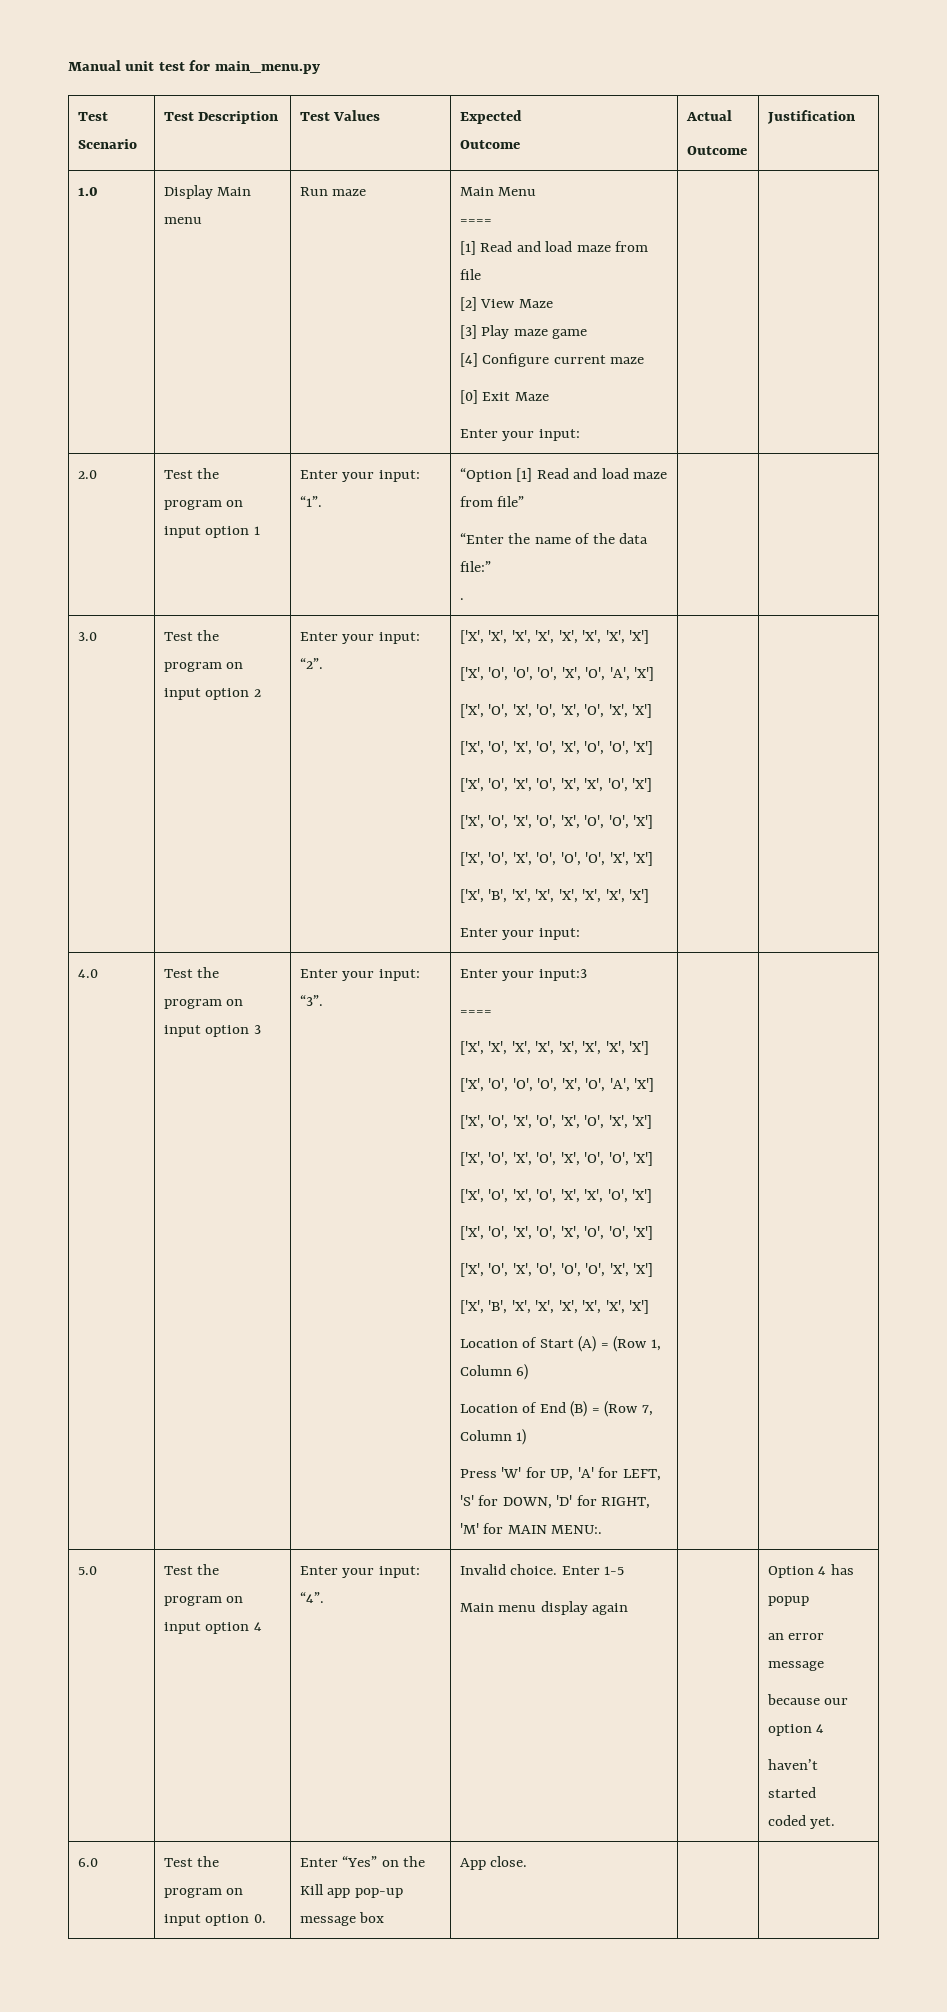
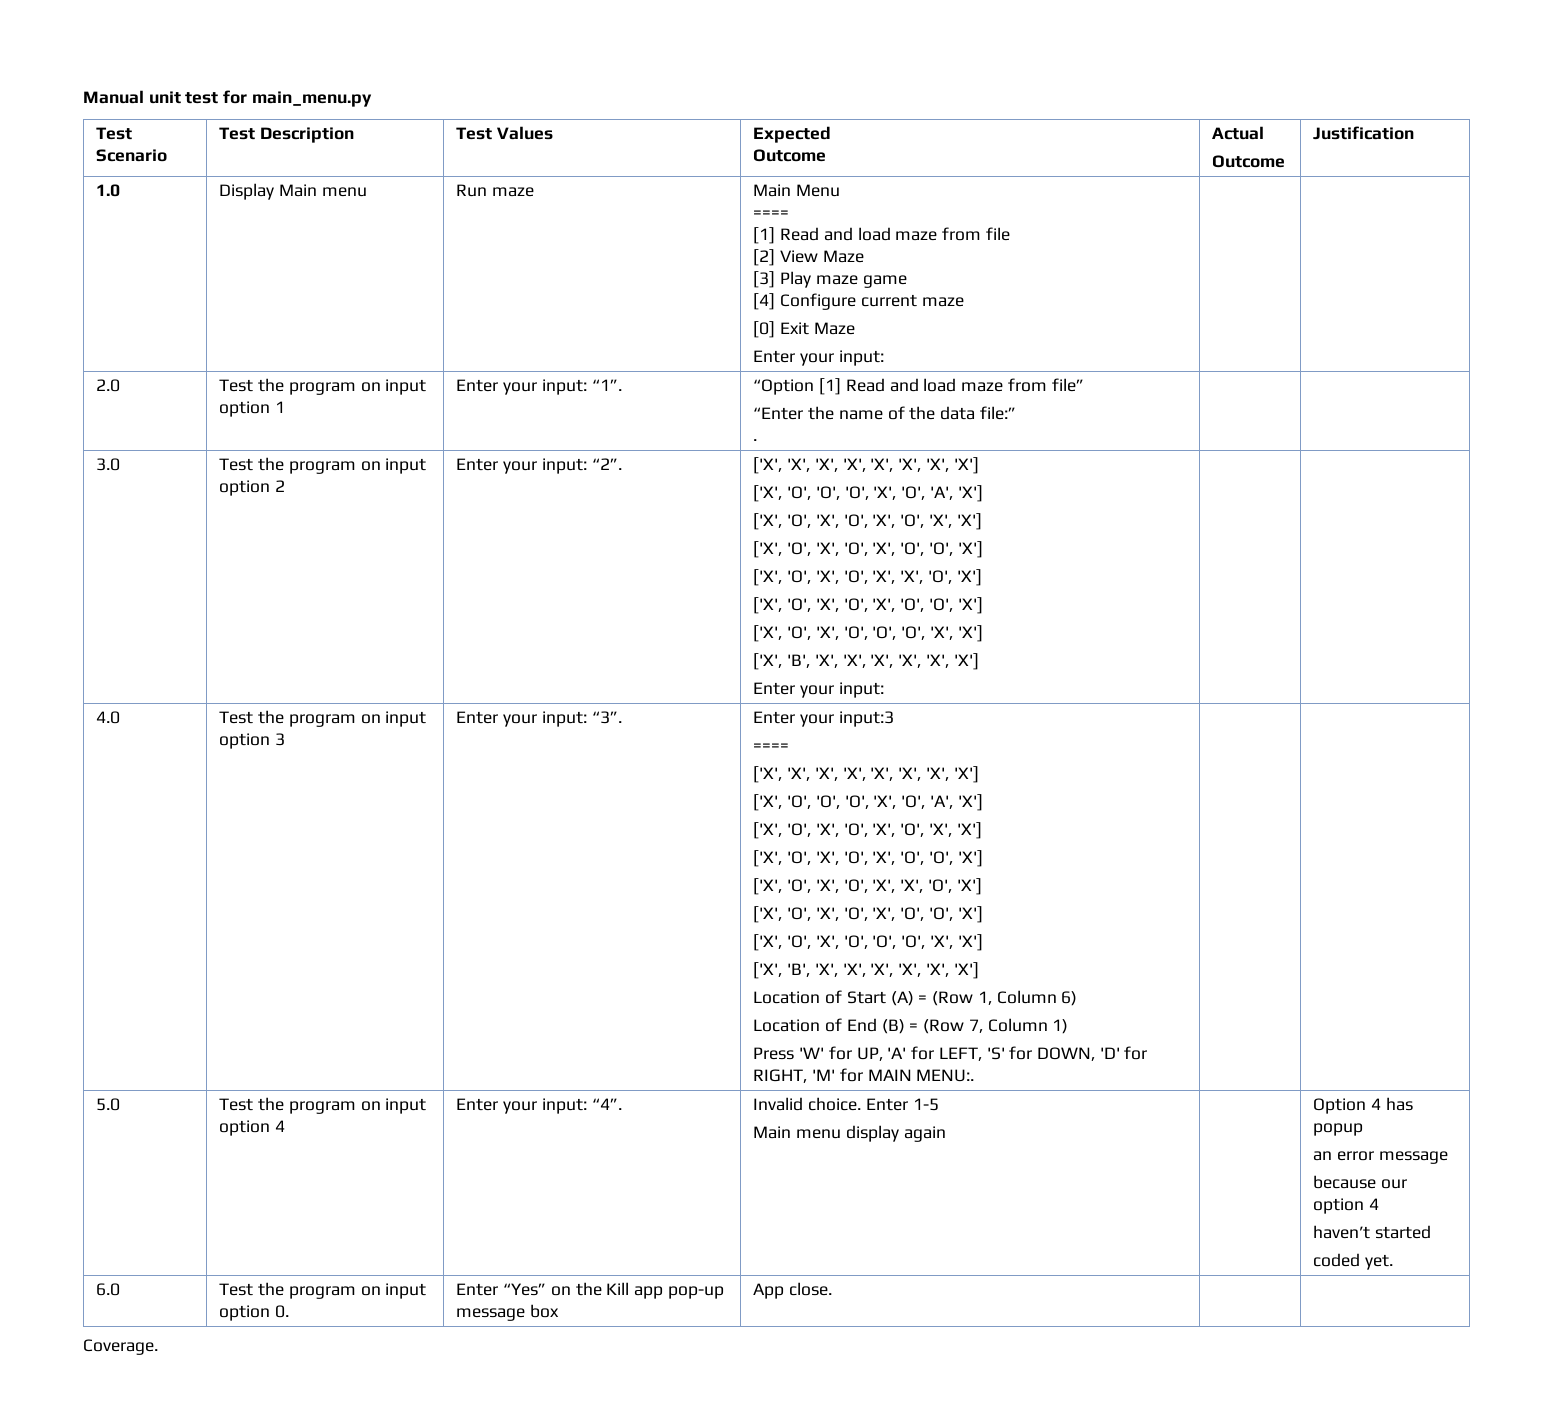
+ Coverage.

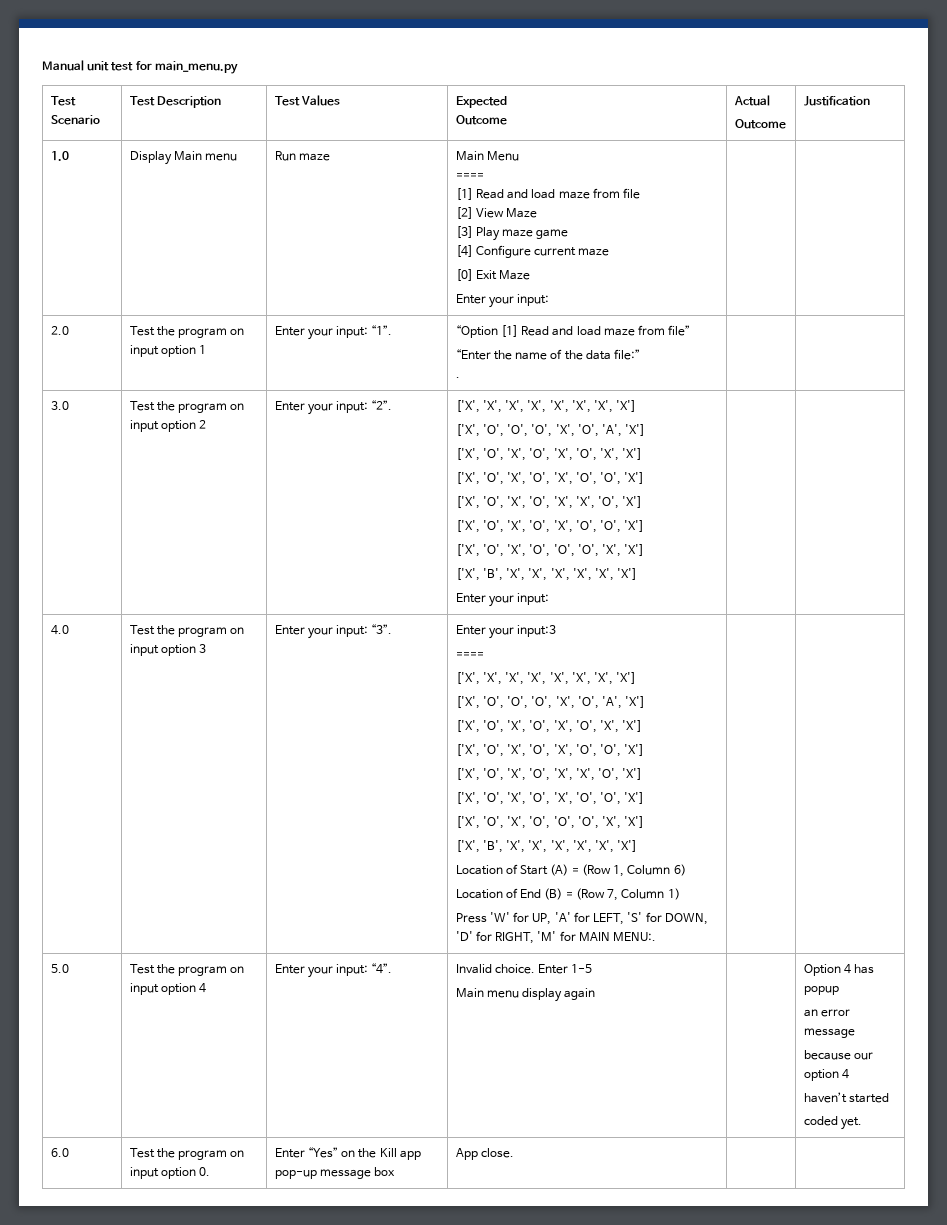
- Coverage.

